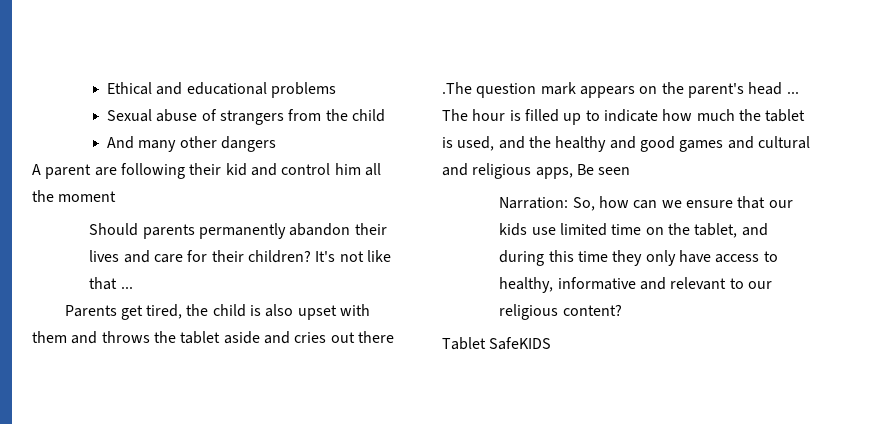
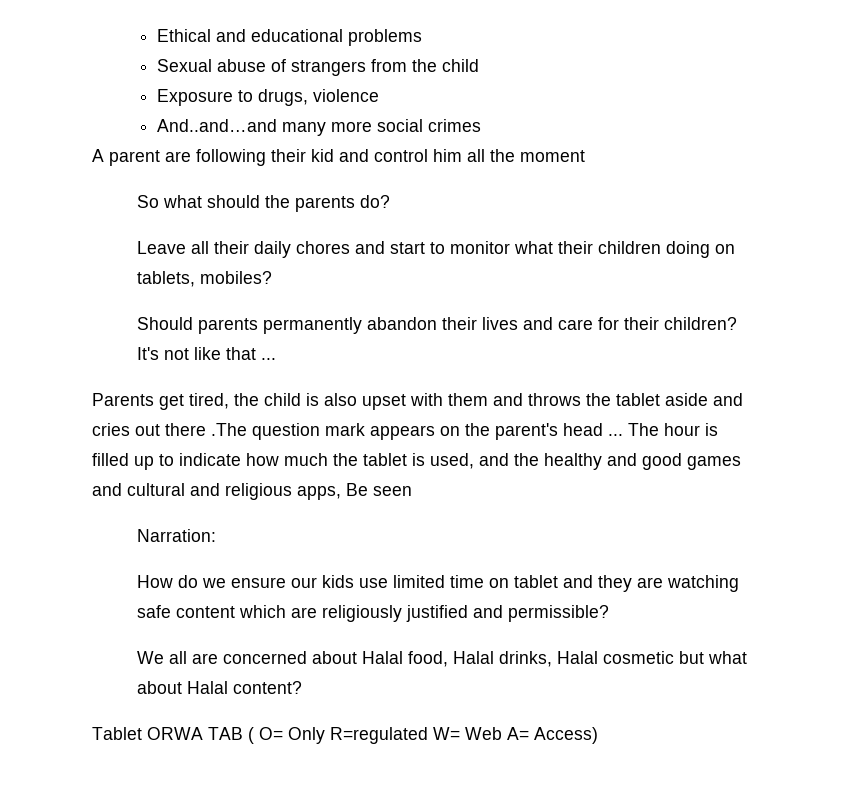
- And many other dangers
+ Exposure to drugs, violence
+ And..and…and many more social crimes
+ So what should the parents do?
+ Leave all their daily chores and start to monitor what their children doing on tablets, mobiles?
- Narration: So, how can we ensure that our kids use limited time on the tablet, and during this time they only have access to healthy, informative and relevant to our religious content?
- Tablet SafeKIDS
+ Narration:
+ How do we ensure our kids use limited time on tablet and they are watching safe content which are religiously justified and permissible?
+ We all are concerned about Halal food, Halal drinks, Halal cosmetic but what about Halal content?
+ Tablet ORWA TAB ( O= Only R=regulated W= Web A= Access)

